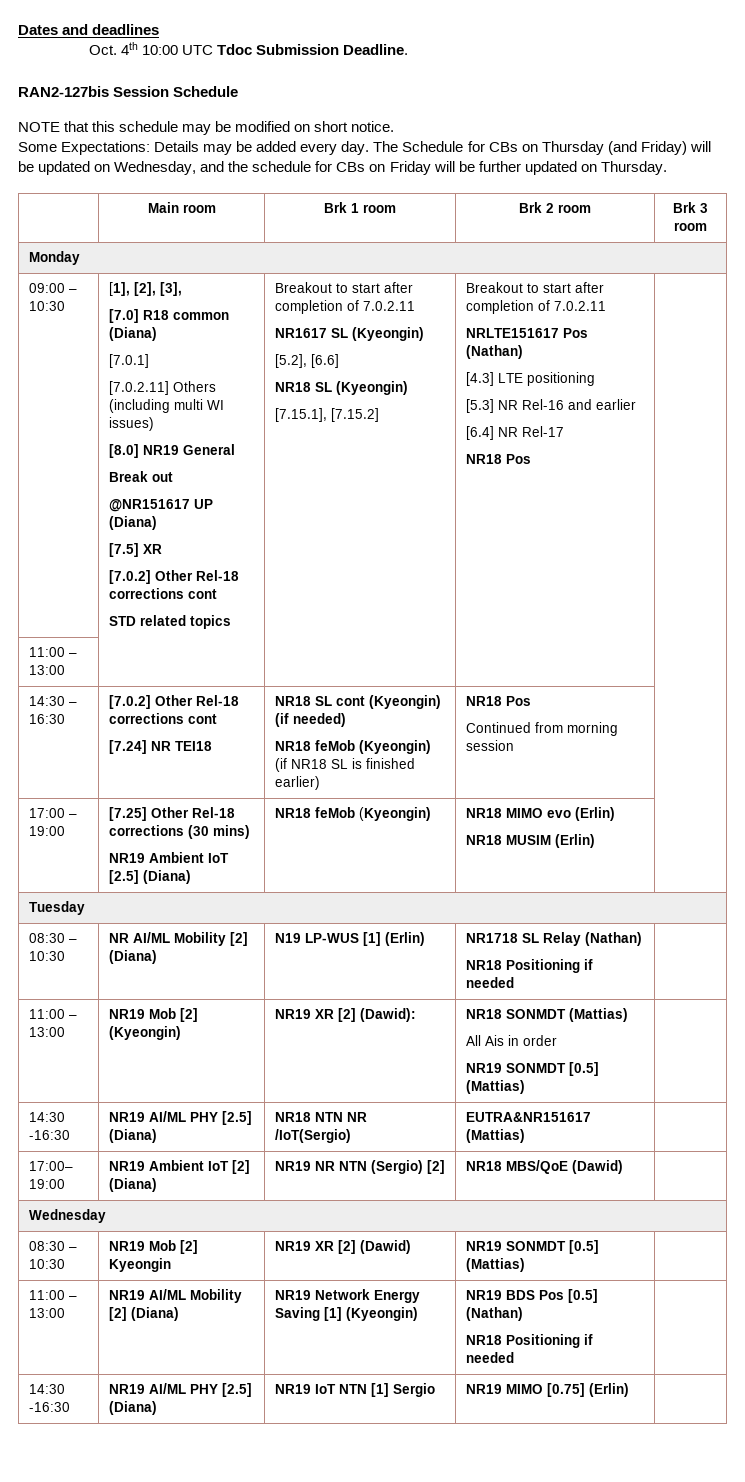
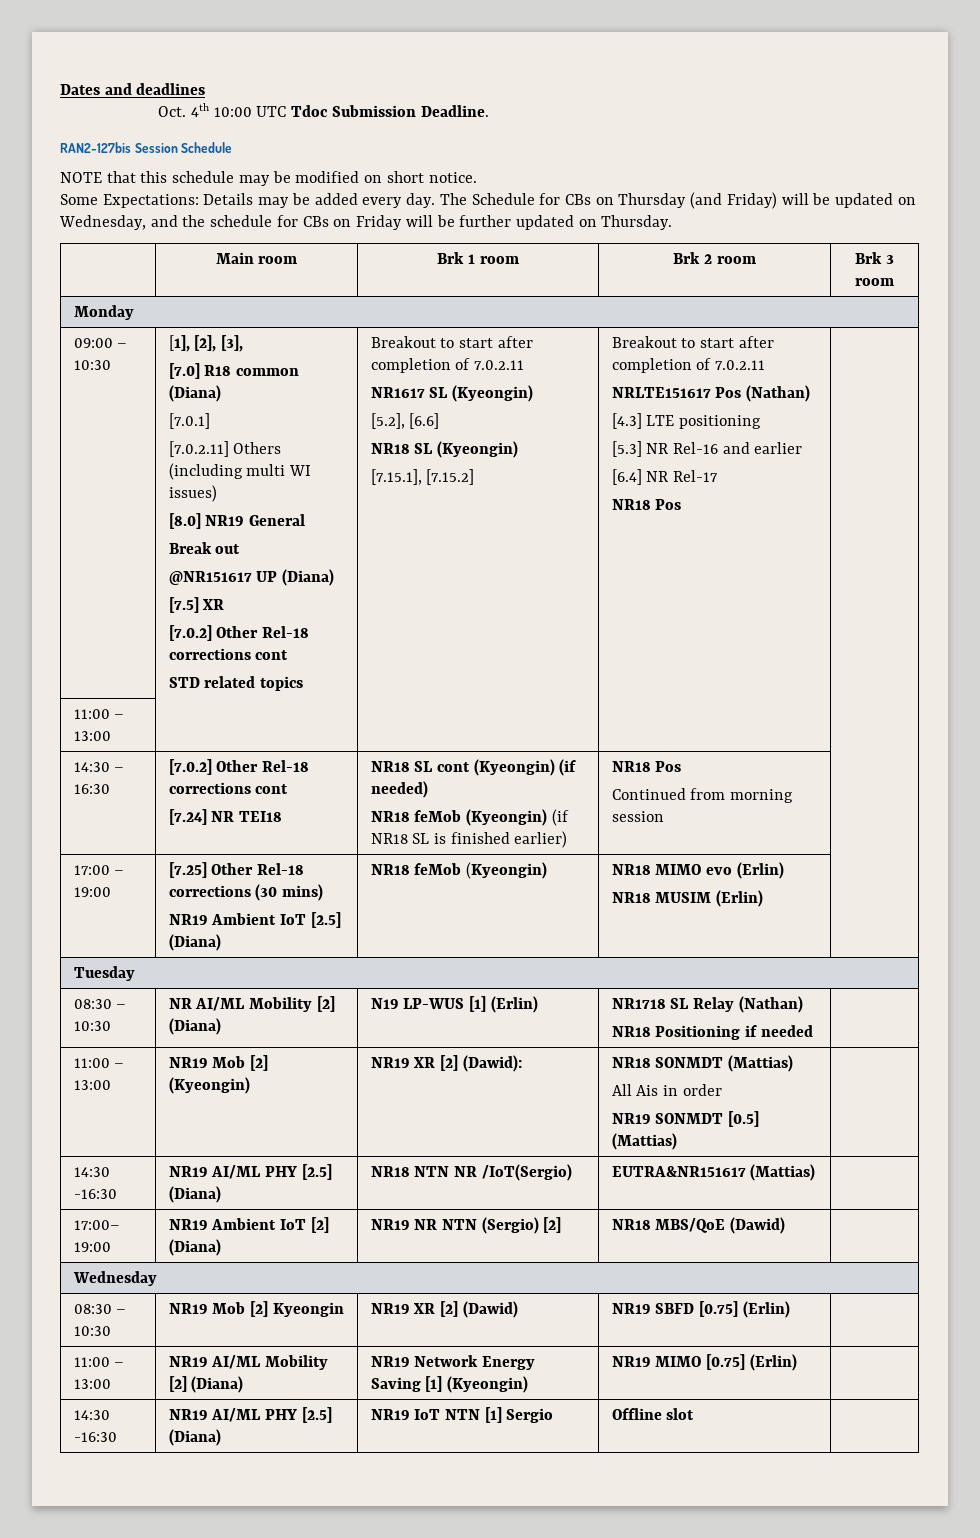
- 08:30 – 10:30 | NR19 Mob [2] Kyeongin | NR19 XR [2] (Dawid) | NR19 SONMDT [0.5] (Mattias) |
+ 08:30 – 10:30 | NR19 Mob [2] Kyeongin | NR19 XR [2] (Dawid) | NR19 SBFD [0.75] (Erlin) |
- 11:00 – 13:00 | NR19 AI/ML Mobility [2] (Diana) | NR19 Network Energy Saving [1] (Kyeongin) | NR19 BDS Pos [0.5] (Nathan)
- NR18 Positioning if needed |
+ 11:00 – 13:00 | NR19 AI/ML Mobility [2] (Diana) | NR19 Network Energy Saving [1] (Kyeongin) | NR19 MIMO [0.75] (Erlin) |
- 14:30 -16:30 | NR19 AI/ML PHY [2.5] (Diana) | NR19 IoT NTN [1] Sergio | NR19 MIMO [0.75] (Erlin) |
+ 14:30 -16:30 | NR19 AI/ML PHY [2.5] (Diana) | NR19 IoT NTN [1] Sergio | Offline slot |

